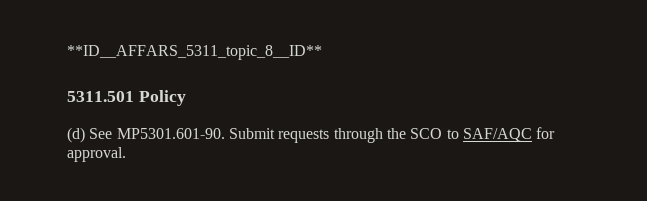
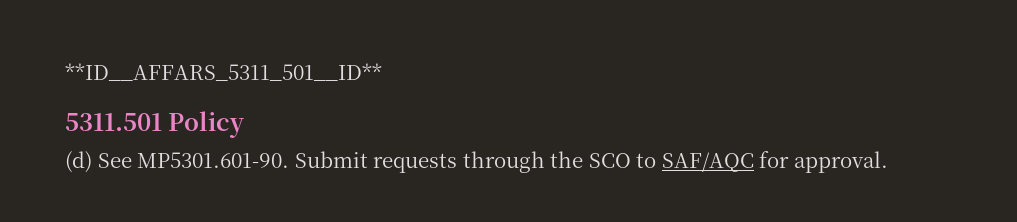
- **ID__AFFARS_5311_topic_8__ID**
+ **ID__AFFARS_5311_501__ID**

